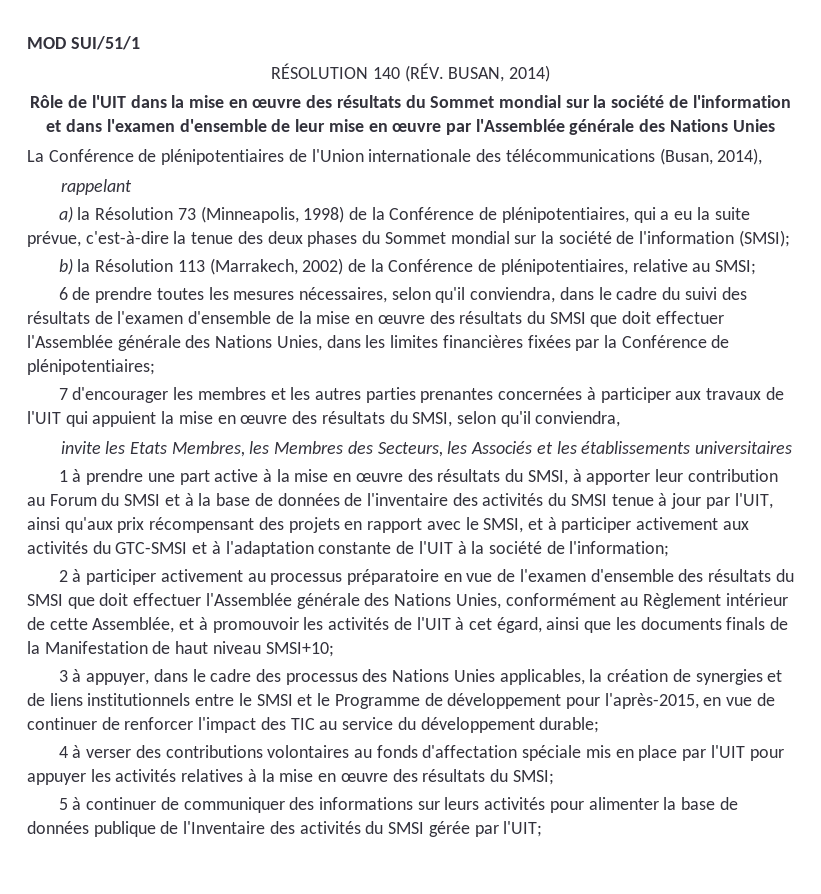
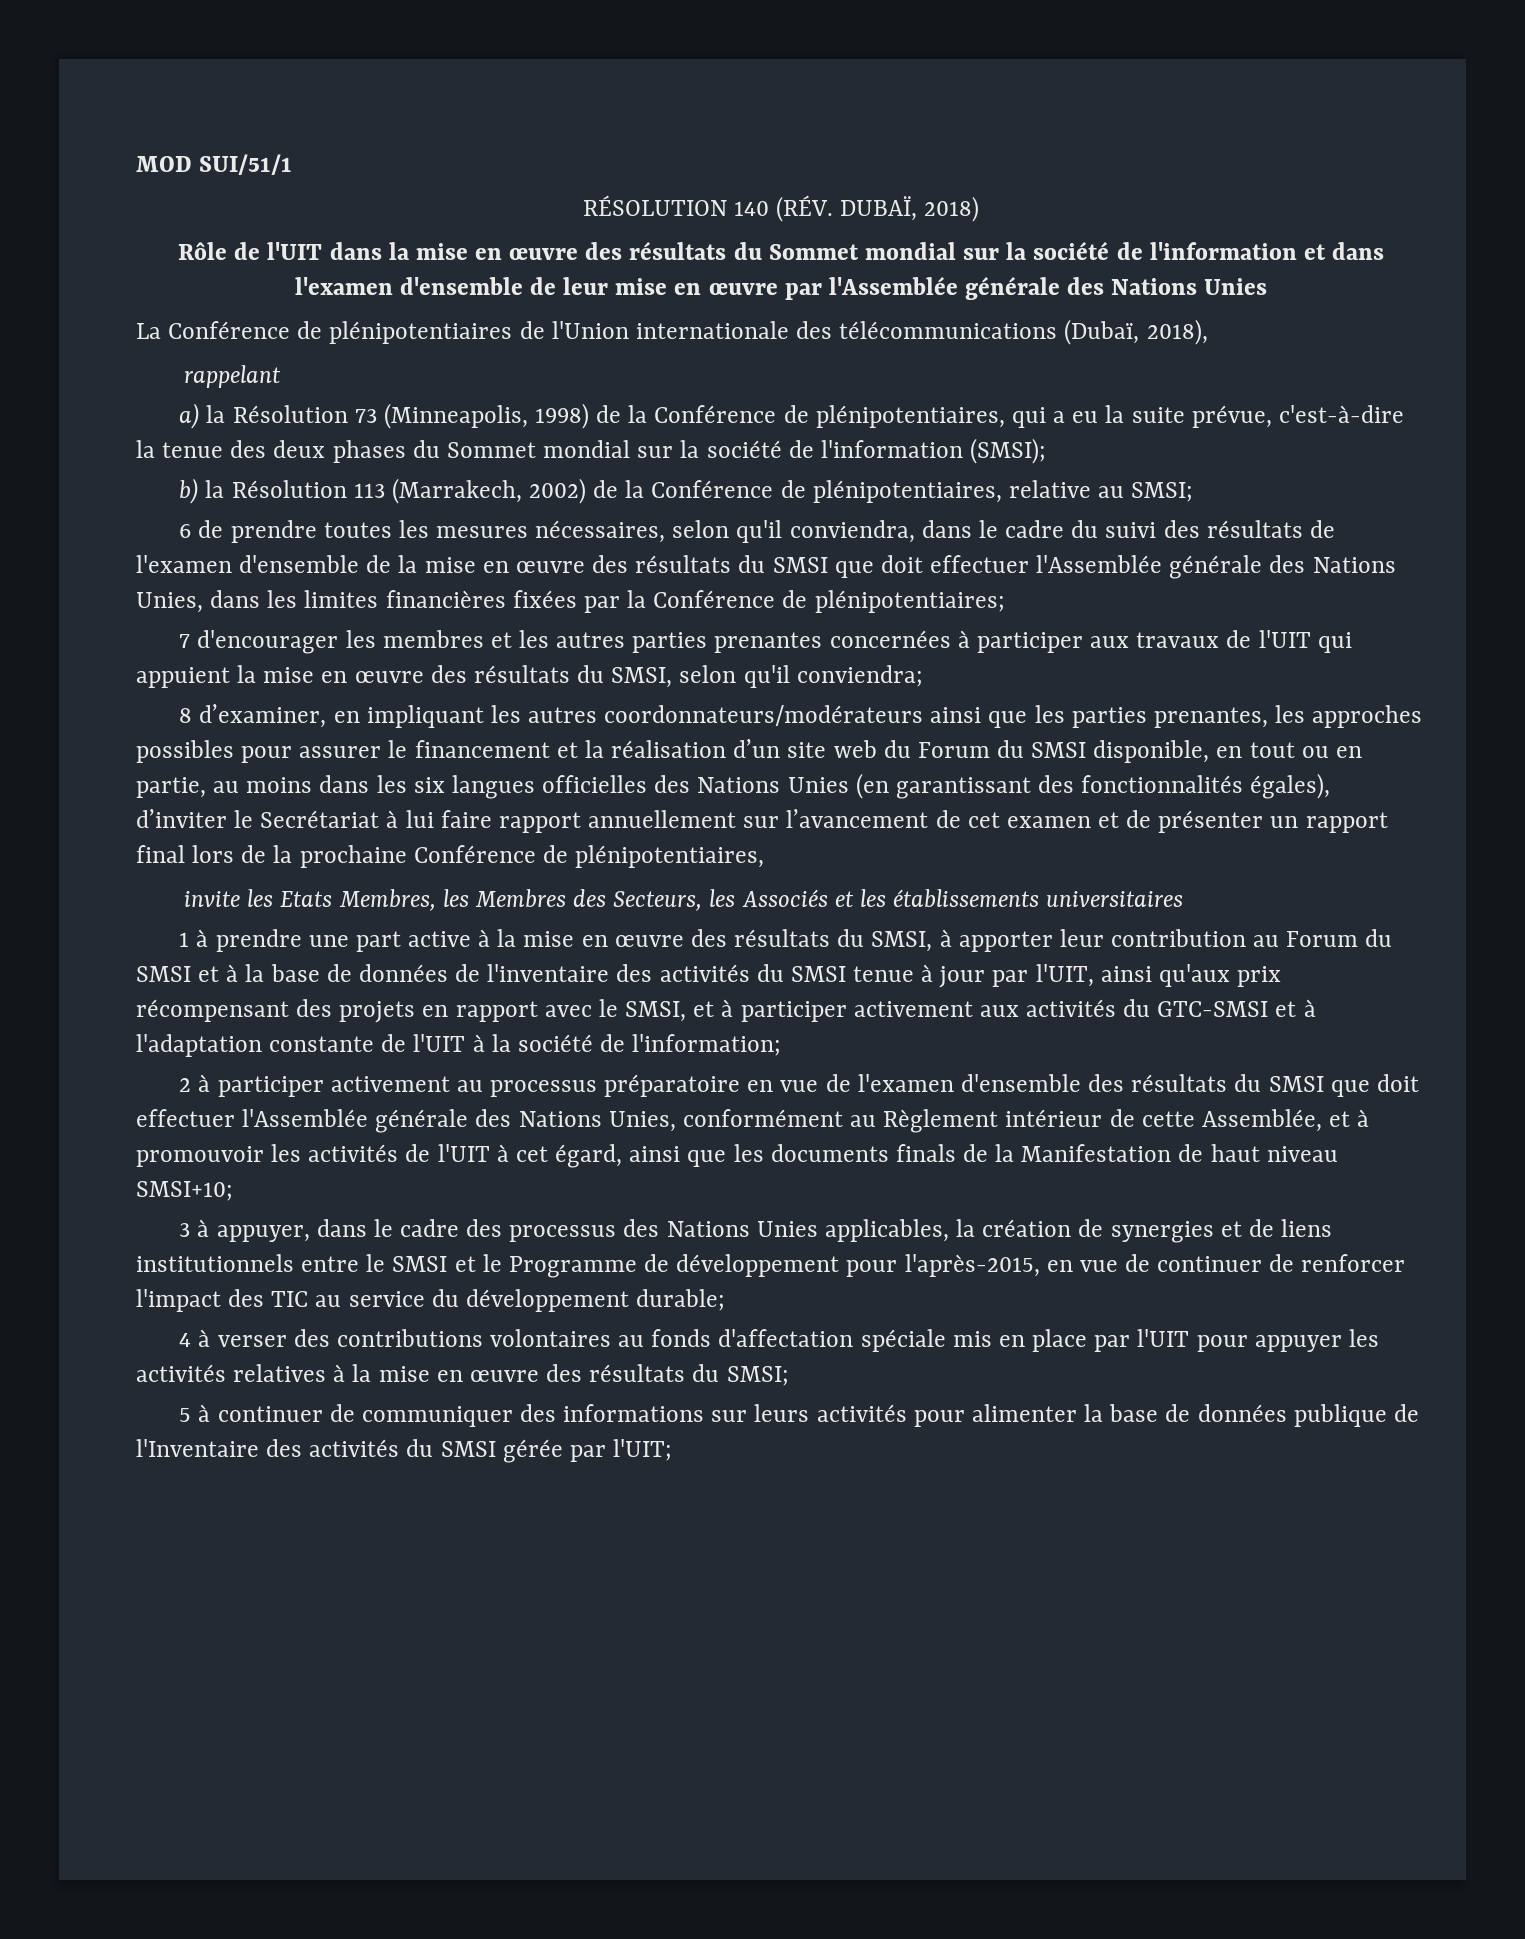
- RÉSOLUTION 140 (RÉV. BUSAN, 2014)
+ RÉSOLUTION 140 (RÉV. DUBAÏ, 2018)
- La Conférence de plénipotentiaires de l'Union internationale des télécommunications (Busan, 2014),
+ La Conférence de plénipotentiaires de l'Union internationale des télécommunications (Dubaï, 2018),
- 7 d'encourager les membres et les autres parties prenantes concernées à participer aux travaux de l'UIT qui appuient la mise en œuvre des résultats du SMSI, selon qu'il conviendra,
+ 7 d'encourager les membres et les autres parties prenantes concernées à participer aux travaux de l'UIT qui appuient la mise en œuvre des résultats du SMSI, selon qu'il conviendra;
+ 8 d’examiner, en impliquant les autres coordonnateurs/modérateurs ainsi que les parties prenantes, les approches possibles pour assurer le financement et la réalisation d’un site web du Forum du SMSI disponible, en tout ou en partie, au moins dans les six langues officielles des Nations Unies (en garantissant des fonctionnalités égales), d’inviter le Secrétariat à lui faire rapport annuellement sur l’avancement de cet examen et de présenter un rapport final lors de la prochaine Conférence de plénipotentiaires,

